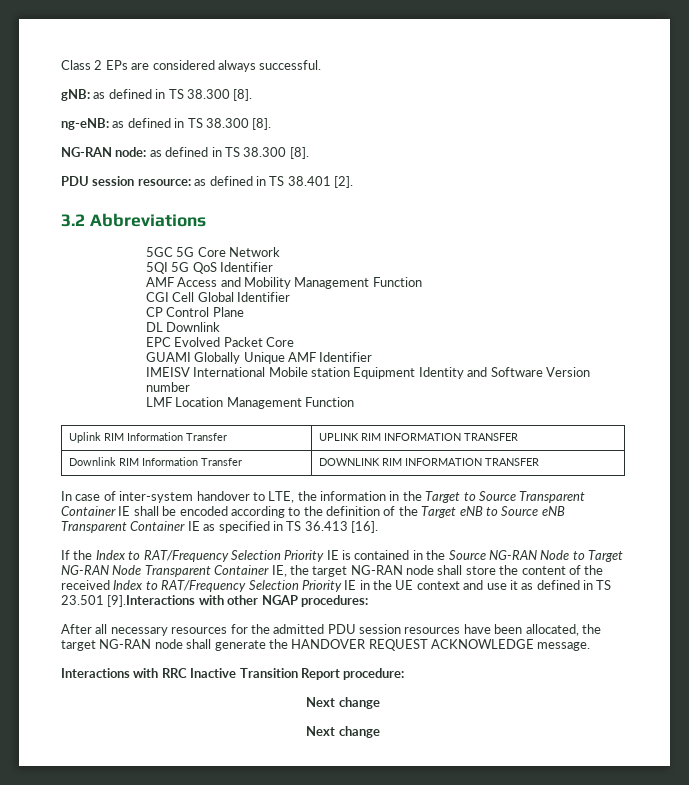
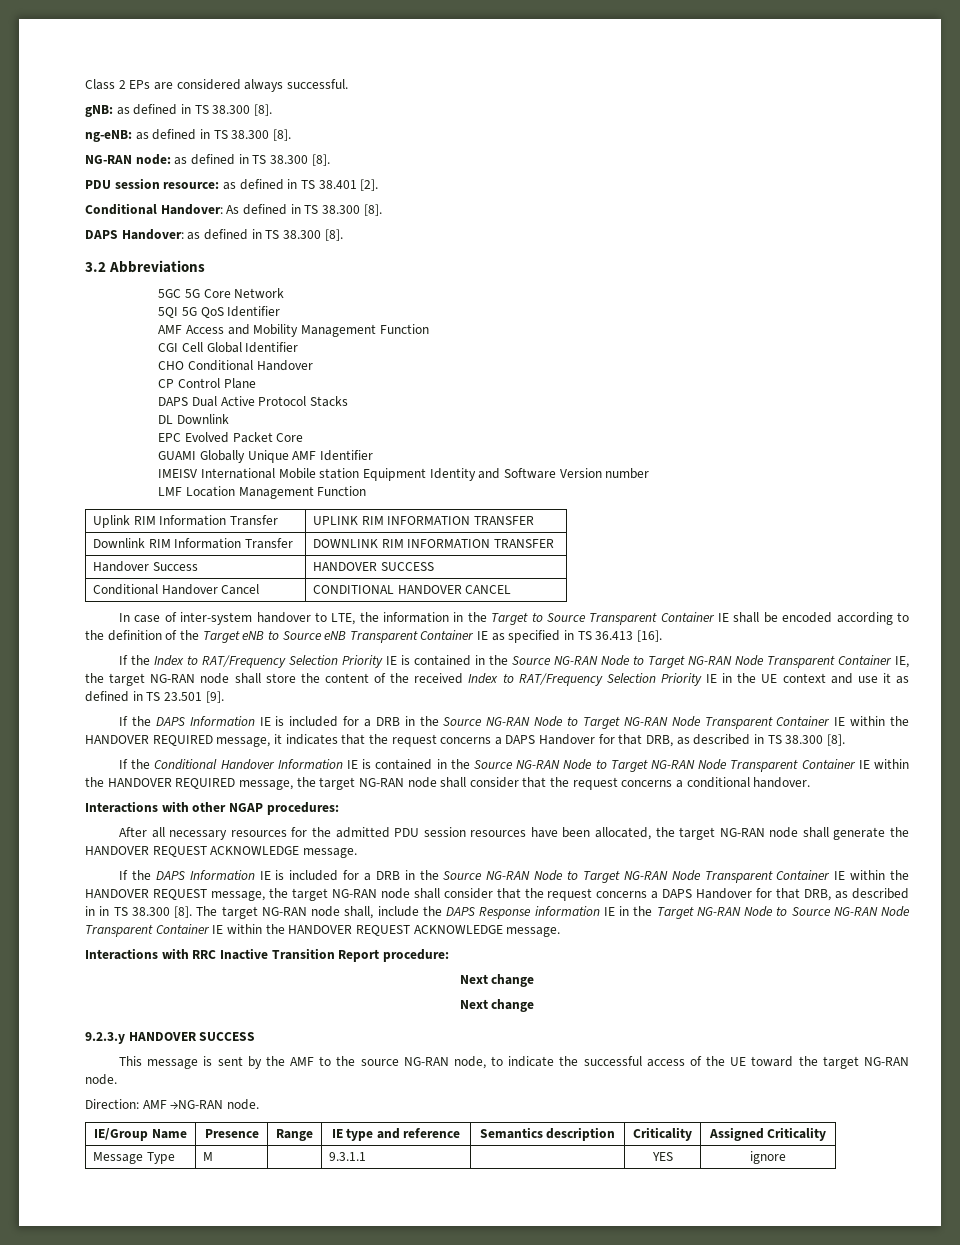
+ Conditional Handover: As defined in TS 38.300 [8].
+ DAPS Handover: as defined in TS 38.300 [8].
+ CHO Conditional Handover
+ DAPS Dual Active Protocol Stacks
+ Handover Success | HANDOVER SUCCESS
+ Conditional Handover Cancel | CONDITIONAL HANDOVER CANCEL
- If the Index to RAT/Frequency Selection Priority IE is contained in the Source NG-RAN Node to Target NG-RAN Node Transparent Container IE, the target NG-RAN node shall store the content of the received Index to RAT/Frequency Selection Priority IE in the UE context and use it as defined in TS 23.501 [9].Interactions with other NGAP procedures:
+ If the Index to RAT/Frequency Selection Priority IE is contained in the Source NG-RAN Node to Target NG-RAN Node Transparent Container IE, the target NG-RAN node shall store the content of the received Index to RAT/Frequency Selection Priority IE in the UE context and use it as defined in TS 23.501 [9].
+ If the DAPS Information IE is included for a DRB in the Source NG-RAN Node to Target NG-RAN Node Transparent Container IE within the HANDOVER REQUIRED message, it indicates that the request concerns a DAPS Handover for that DRB, as described in TS 38.300 [8].
+ If the Conditional Handover Information IE is contained in the Source NG-RAN Node to Target NG-RAN Node Transparent Container IE within the HANDOVER REQUIRED message, the target NG-RAN node shall consider that the request concerns a conditional handover.
+ Interactions with other NGAP procedures:
+ If the DAPS Information IE is included for a DRB in the Source NG-RAN Node to Target NG-RAN Node Transparent Container IE within the HANDOVER REQUEST message, the target NG-RAN node shall consider that the request concerns a DAPS Handover for that DRB, as described in in TS 38.300 [8]. The target NG-RAN node shall, include the DAPS Response information IE in the Target NG-RAN Node to Source NG-RAN Node Transparent Container IE within the HANDOVER REQUEST ACKNOWLEDGE message.
+ 9.2.3.y HANDOVER SUCCESS
+ This message is sent by the AMF to the source NG-RAN node, to indicate the successful access of the UE toward the target NG-RAN node.
+ Direction: AMF →NG-RAN node.
+ IE/Group Name | Presence | Range | IE type and reference | Semantics description | Criticality | Assigned Criticality
+ Message Type | M | | 9.3.1.1 | | YES | ignore

